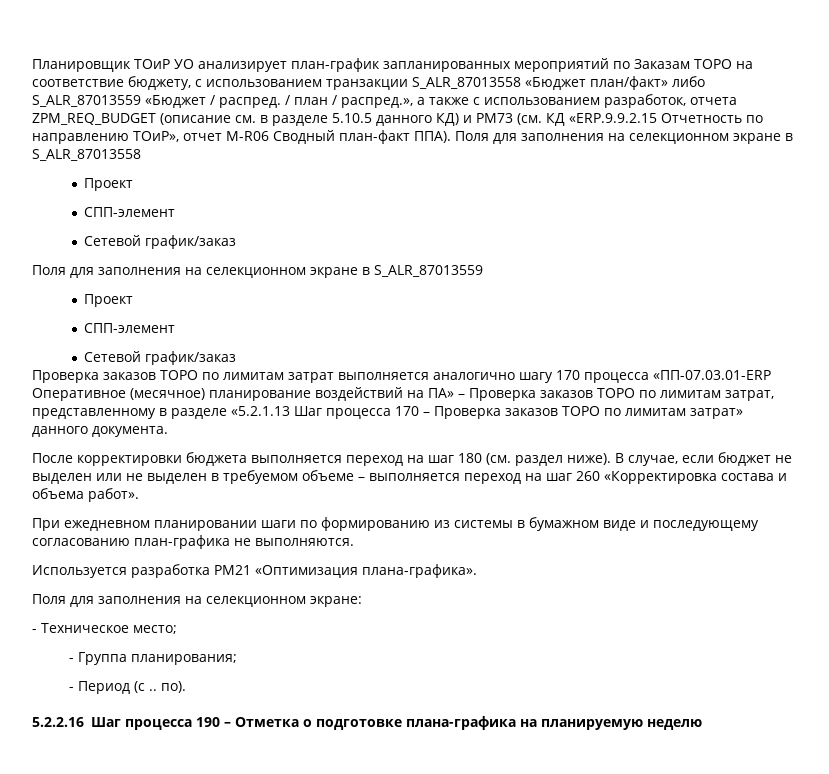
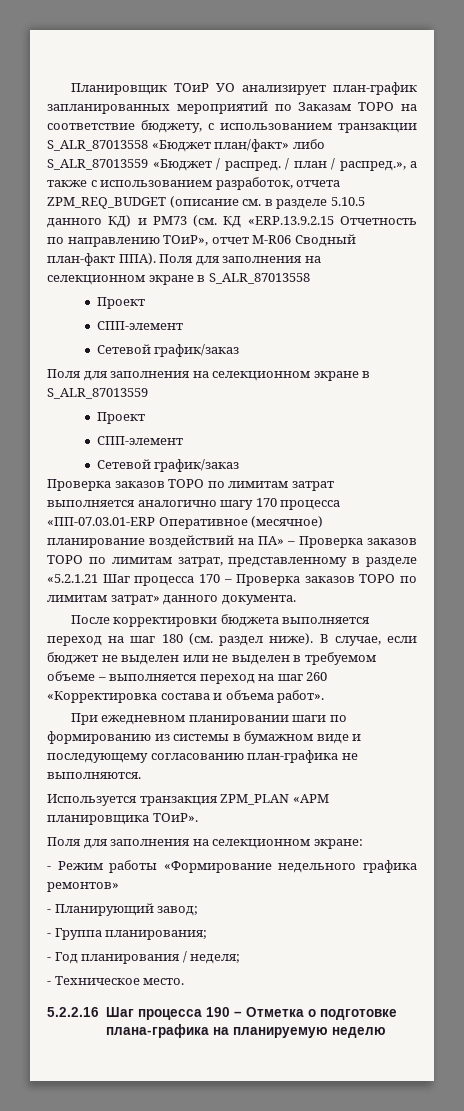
- / план / распред.», а также с использованием разработок, отчета ZPM_REQ_BUDGET (описание см. в разделе 5.10.5 данного КД) и PM73 (см. КД «ERP.9.9.2.15 Отчетность по направлению ТОиР», отчет M-R06 Сводный план-факт ППА).
+ / план / распред.», а также с использованием разработок, отчета ZPM_REQ_BUDGET (описание см. в разделе 5.10.5 данного КД) и PM73 (см. КД «ERP.13.9.2.15 Отчетность по направлению ТОиР», отчет M-R06 Сводный план-факт ППА).
- Проверка заказов ТОРО по лимитам затрат выполняется аналогично шагу 170 процесса «ПП-07.03.01-ERP Оперативное (месячное) планирование воздействий на ПА» – Проверка заказов ТОРО по лимитам затрат, представленному в разделе «5.2.1.13 Шаг процесса 170 – Проверка заказов ТОРО по лимитам затрат» данного документа.
+ Проверка заказов ТОРО по лимитам затрат выполняется аналогично шагу 170 процесса «ПП-07.03.01-ERP Оперативное (месячное) планирование воздействий на ПА» – Проверка заказов ТОРО по лимитам затрат, представленному в разделе «5.2.1.21 Шаг процесса 170 – Проверка заказов ТОРО по лимитам затрат» данного документа.
- Используется разработка PM21 «Оптимизация плана-графика».
+ Используется транзакция ZPM_PLAN «АРМ планировщика ТОиР».
- - Техническое место;
+ - Режим работы «Формирование недельного графика ремонтов»
+ - Планирующий завод;
  - Группа планирования;
- - Период (с .. по).
+ - Год планирования / неделя;
+ - Техническое место.

